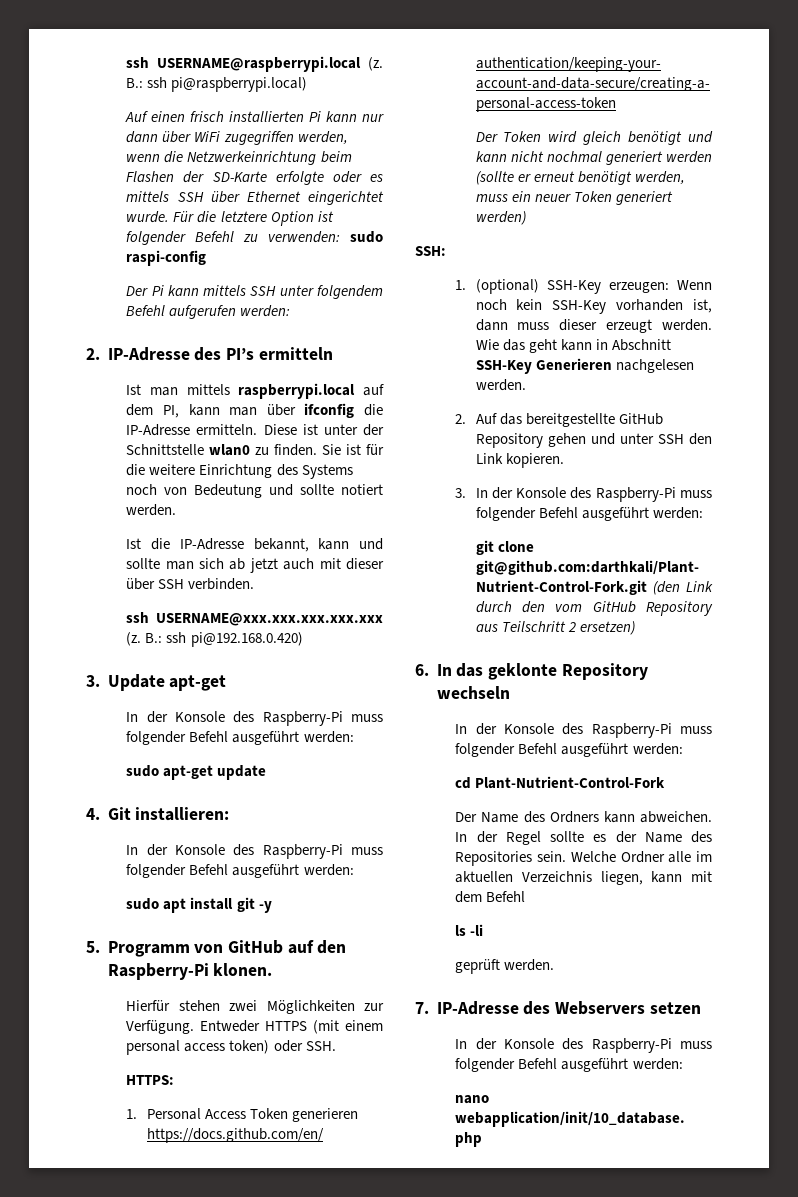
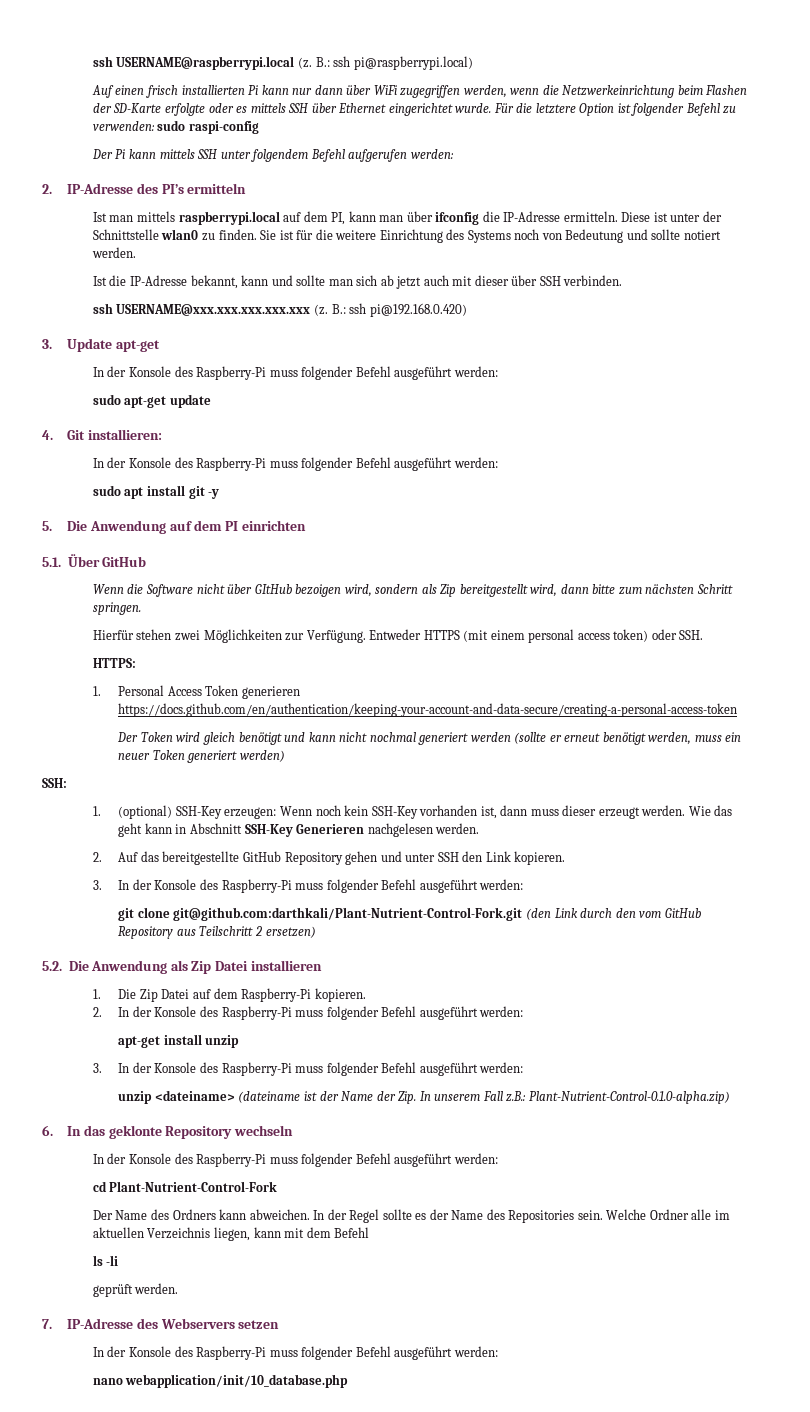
- 5. Programm von GitHub auf den Raspberry-Pi klonen.
+ 5. Die Anwendung auf dem PI einrichten
+ 5.1. Über GitHub
+ Wenn die Software nicht über GItHub bezoigen wird, sondern als Zip bereitgestellt wird, dann bitte zum nächsten Schritt springen.
+ 5.2. Die Anwendung als Zip Datei installieren
+ 1. Die Zip Datei auf dem Raspberry-Pi kopieren.
+ 2. In der Konsole des Raspberry-Pi muss folgender Befehl ausgeführt werden:
+ apt-get install unzip
+ 3. In der Konsole des Raspberry-Pi muss folgender Befehl ausgeführt werden:
+ unzip <dateiname> (dateiname ist der Name der Zip. In unserem Fall z.B.: Plant-Nutrient-Control-0.1.0-alpha.zip)

